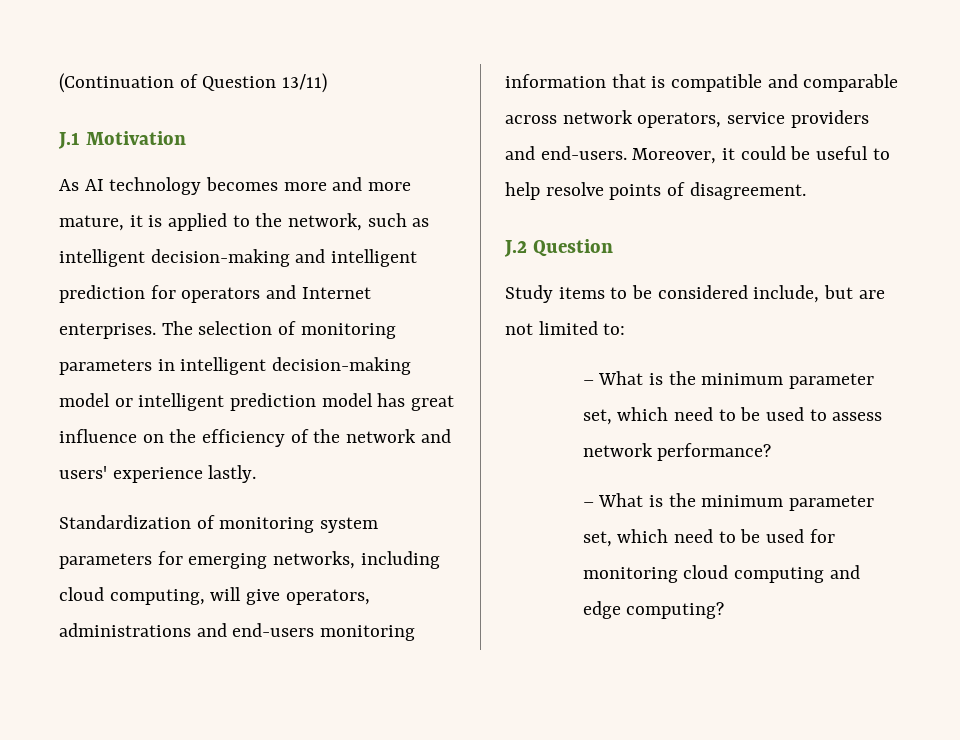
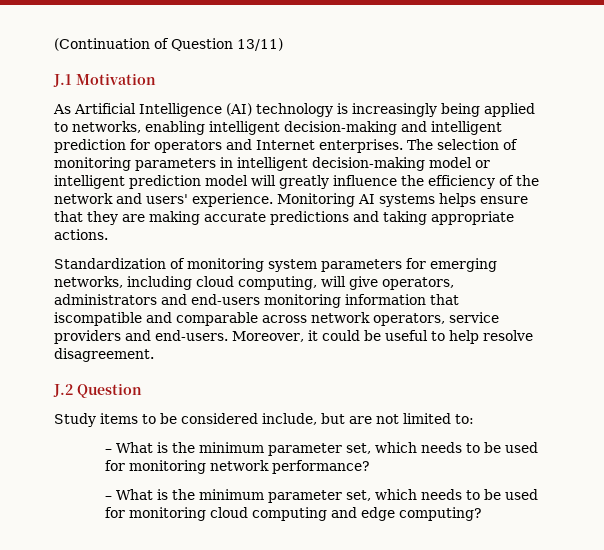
- As AI technology becomes more and more mature, it is applied to the network, such as intelligent decision-making and intelligent prediction for operators and Internet enterprises.
+ As Artificial Intelligence (AI) technology is increasingly being applied to networks, enabling intelligent decision-making and intelligent prediction for operators and Internet enterprises.
- The selection of monitoring parameters in intelligent decision-making model or intelligent prediction model has great influence on the efficiency of the network and users' experience lastly.
+ The selection of monitoring parameters in intelligent decision-making model or intelligent prediction model will greatly influence the efficiency of the network and users' experience. Monitoring AI systems helps ensure that they are making accurate predictions and taking appropriate actions.
- Standardization of monitoring system parameters for emerging networks, including cloud computing, will give operators, administrations and end-users monitoring information that is compatible and comparable across network operators, service providers and end-users.
+ Standardization of monitoring system parameters for emerging networks, including cloud computing, will give operators, administrators and end-users monitoring information that iscompatible and comparable across network operators, service providers and end-users.
- Moreover, it could be useful to help resolve points of disagreement.
+ Moreover, it could be useful to help resolve disagreement.
- – What is the minimum parameter set, which need to be used to assess network performance?
+ – What is the minimum parameter set, which needs to be used for monitoring network performance?
- – What is the minimum parameter set, which need to be used for monitoring cloud computing and edge computing?
+ – What is the minimum parameter set, which needs to be used for monitoring cloud computing and edge computing?

